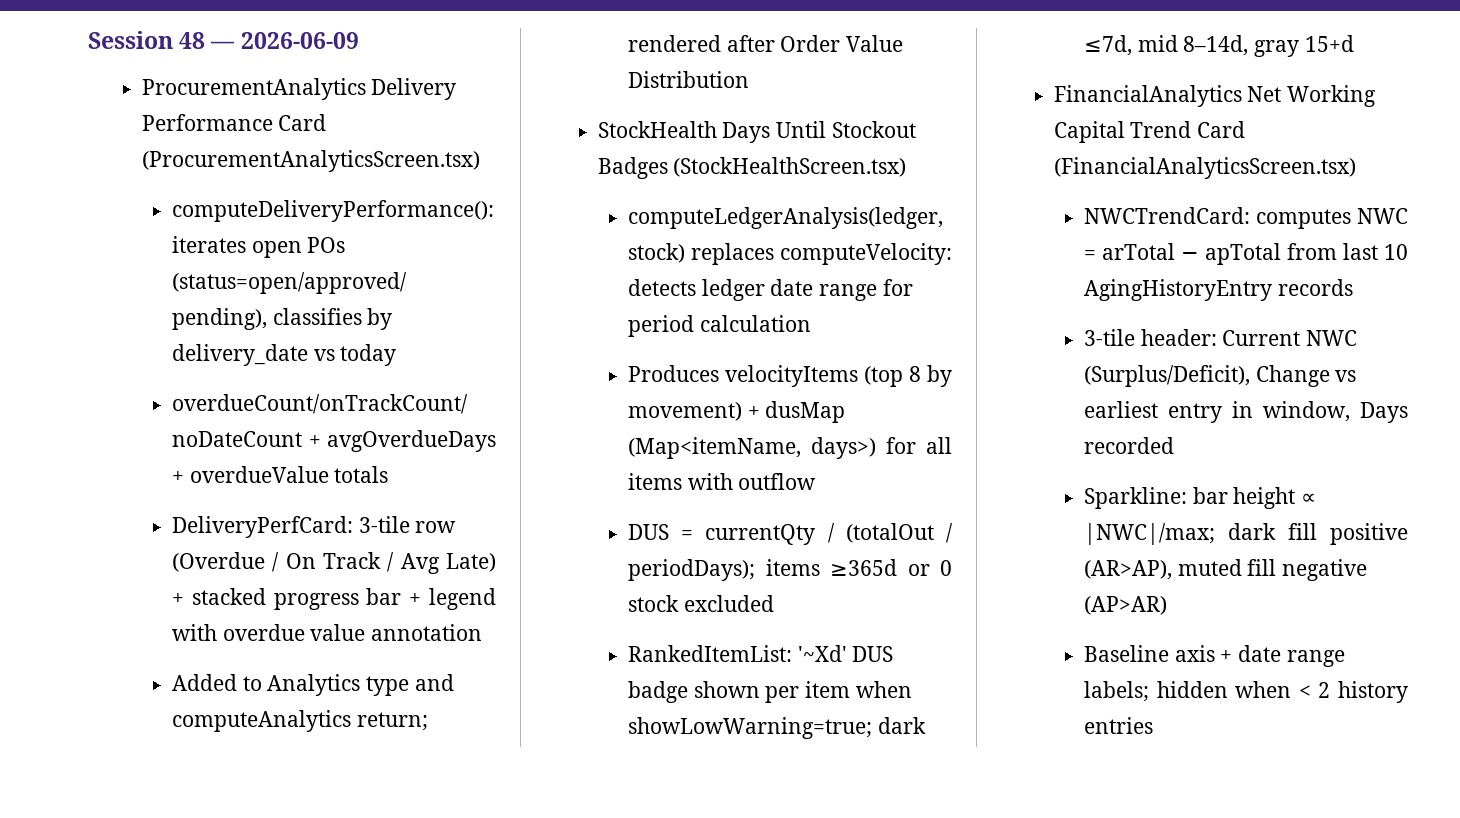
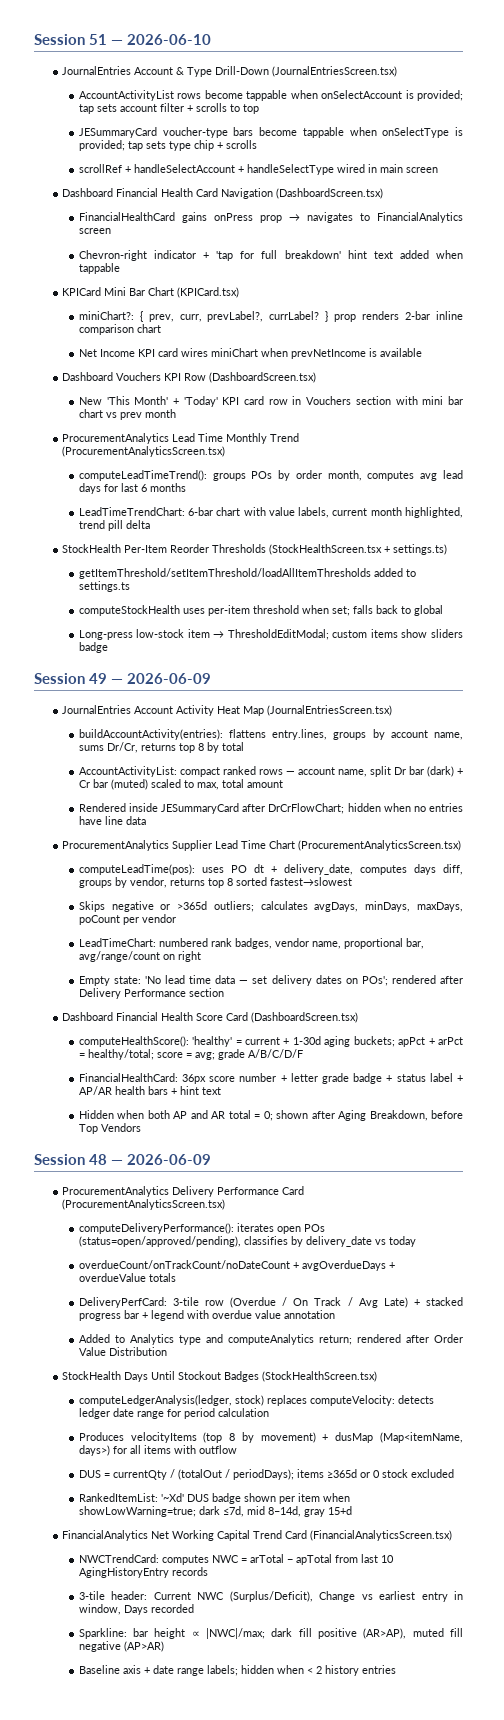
+ Session 51 — 2026-06-10
+ JournalEntries Account & Type Drill-Down (JournalEntriesScreen.tsx)
+ AccountActivityList rows become tappable when onSelectAccount is provided; tap sets account filter + scrolls to top
+ JESummaryCard voucher-type bars become tappable when onSelectType is provided; tap sets type chip + scrolls
+ scrollRef + handleSelectAccount + handleSelectType wired in main screen
+ Dashboard Financial Health Card Navigation (DashboardScreen.tsx)
+ FinancialHealthCard gains onPress prop → navigates to FinancialAnalytics screen
+ Chevron-right indicator + 'tap for full breakdown' hint text added when tappable
+ KPICard Mini Bar Chart (KPICard.tsx)
+ miniChart?: { prev, curr, prevLabel?, currLabel? } prop renders 2-bar inline comparison chart
+ Net Income KPI card wires miniChart when prevNetIncome is available
+ Dashboard Vouchers KPI Row (DashboardScreen.tsx)
+ New 'This Month' + 'Today' KPI card row in Vouchers section with mini bar chart vs prev month
+ ProcurementAnalytics Lead Time Monthly Trend (ProcurementAnalyticsScreen.tsx)
+ computeLeadTimeTrend(): groups POs by order month, computes avg lead days for last 6 months
+ LeadTimeTrendChart: 6-bar chart with value labels, current month highlighted, trend pill delta
+ StockHealth Per-Item Reorder Thresholds (StockHealthScreen.tsx + settings.ts)
+ getItemThreshold/setItemThreshold/loadAllItemThresholds added to settings.ts
+ computeStockHealth uses per-item threshold when set; falls back to global
+ Long-press low-stock item → ThresholdEditModal; custom items show sliders badge
+ Session 49 — 2026-06-09
+ JournalEntries Account Activity Heat Map (JournalEntriesScreen.tsx)
+ buildAccountActivity(entries): flattens entry.lines, groups by account name, sums Dr/Cr, returns top 8 by total
+ AccountActivityList: compact ranked rows — account name, split Dr bar (dark) + Cr bar (muted) scaled to max, total amount
+ Rendered inside JESummaryCard after DrCrFlowChart; hidden when no entries have line data
+ ProcurementAnalytics Supplier Lead Time Chart (ProcurementAnalyticsScreen.tsx)
+ computeLeadTime(pos): uses PO dt + delivery_date, computes days diff, groups by vendor, returns top 8 sorted fastest→slowest
+ Skips negative or >365d outliers; calculates avgDays, minDays, maxDays, poCount per vendor
+ LeadTimeChart: numbered rank badges, vendor name, proportional bar, avg/range/count on right
+ Empty state: 'No lead time data — set delivery dates on POs'; rendered after Delivery Performance section
+ Dashboard Financial Health Score Card (DashboardScreen.tsx)
+ computeHealthScore(): 'healthy' = current + 1-30d aging buckets; apPct + arPct = healthy/total; score = avg; grade A/B/C/D/F
+ FinancialHealthCard: 36px score number + letter grade badge + status label + AP/AR health bars + hint text
+ Hidden when both AP and AR total = 0; shown after Aging Breakdown, before Top Vendors

